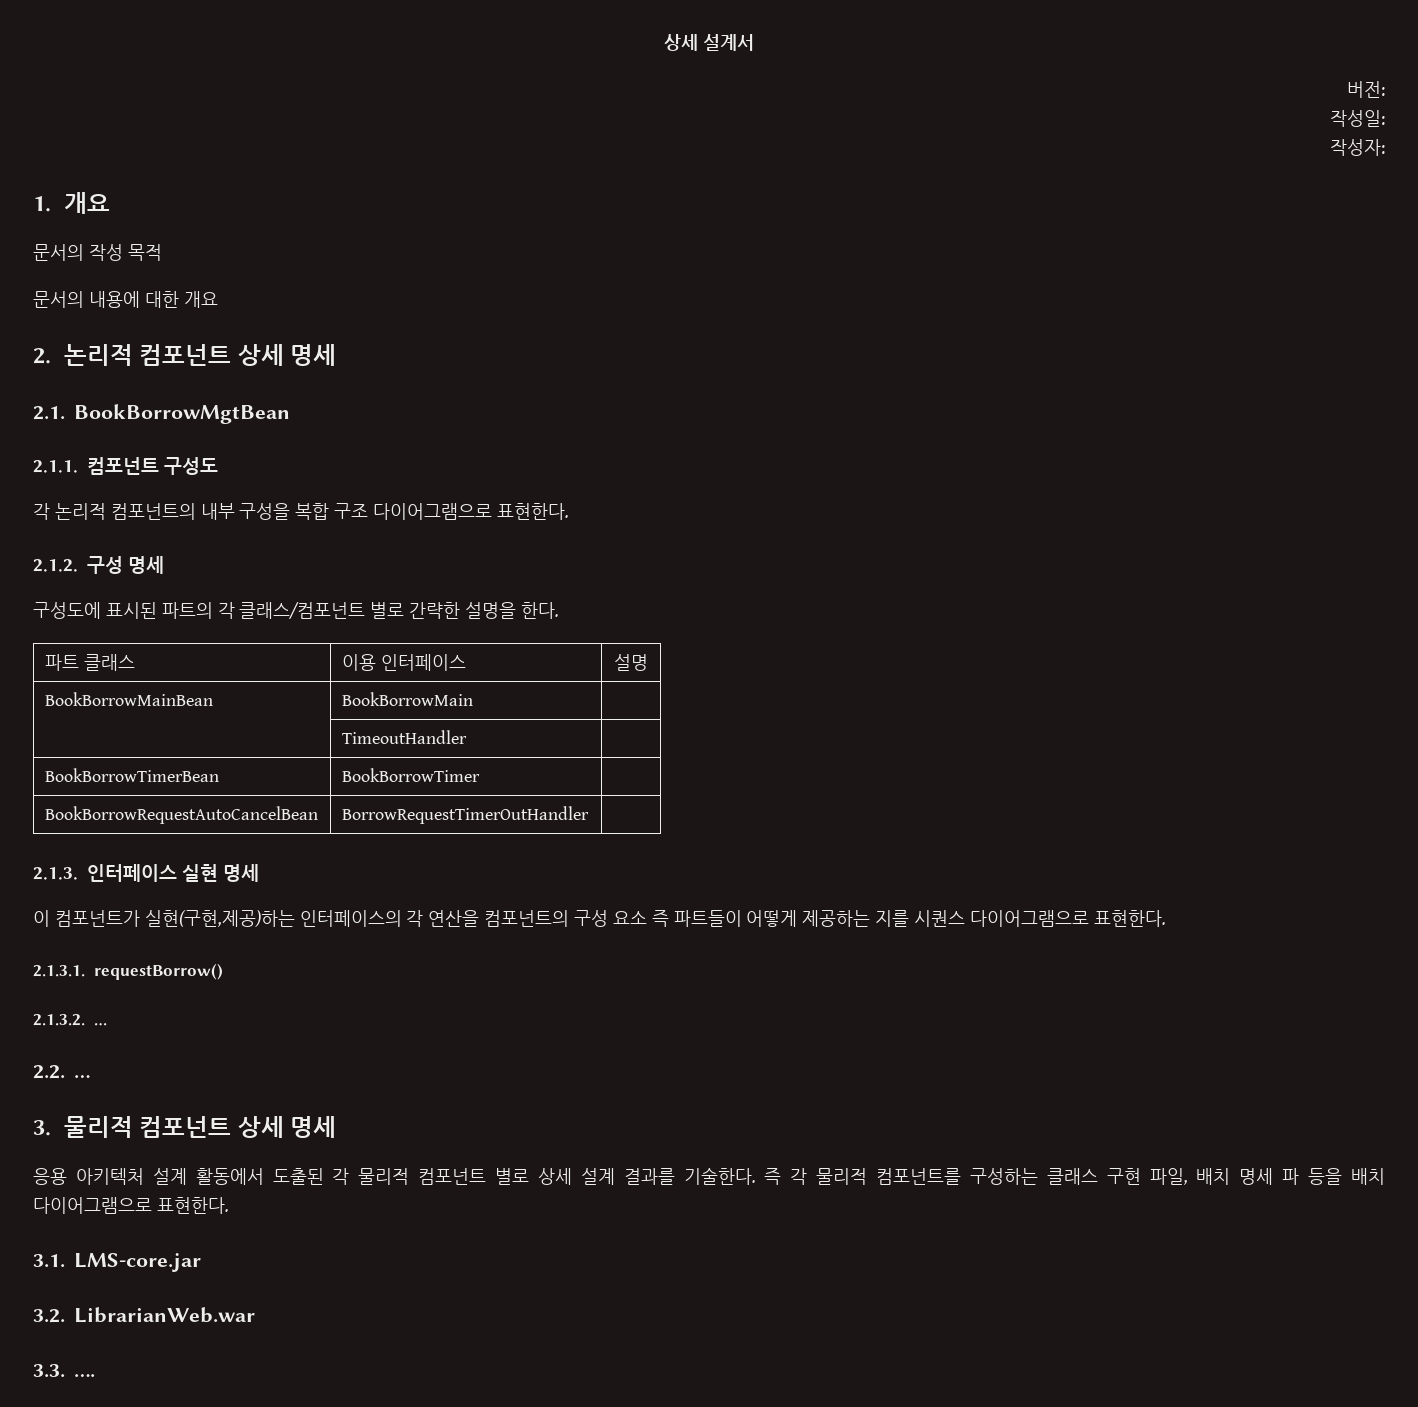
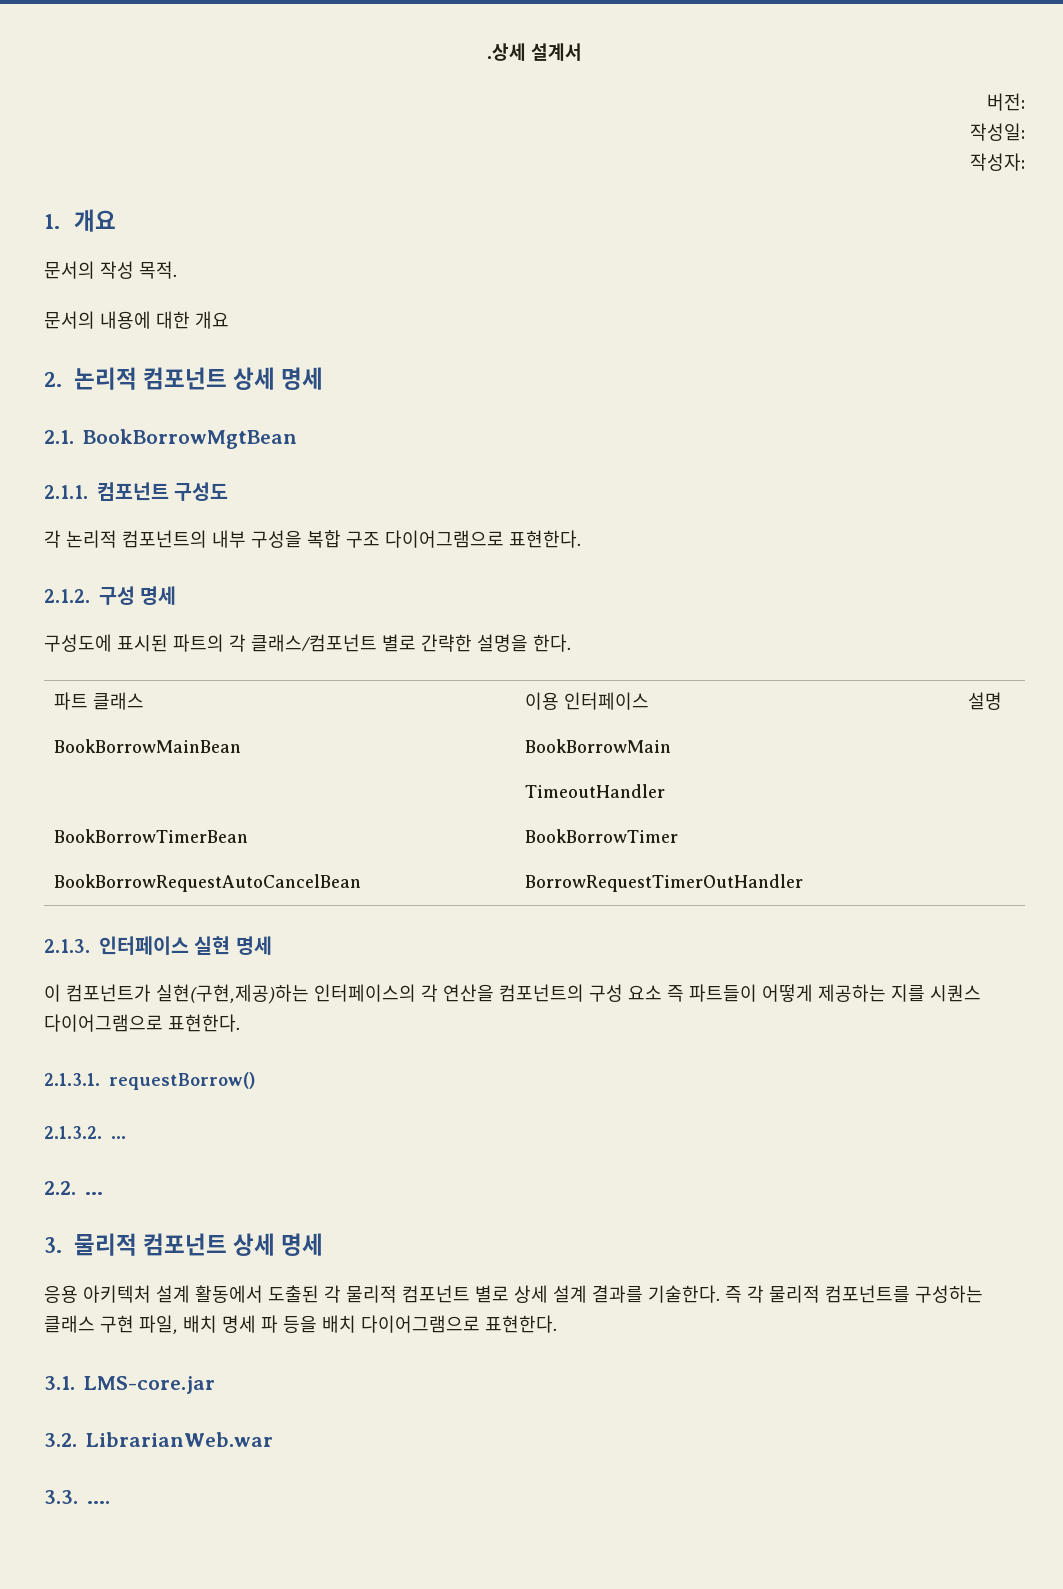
- 상세 설계서
+ .상세 설계서
- 문서의 작성 목적
+ 문서의 작성 목적.

